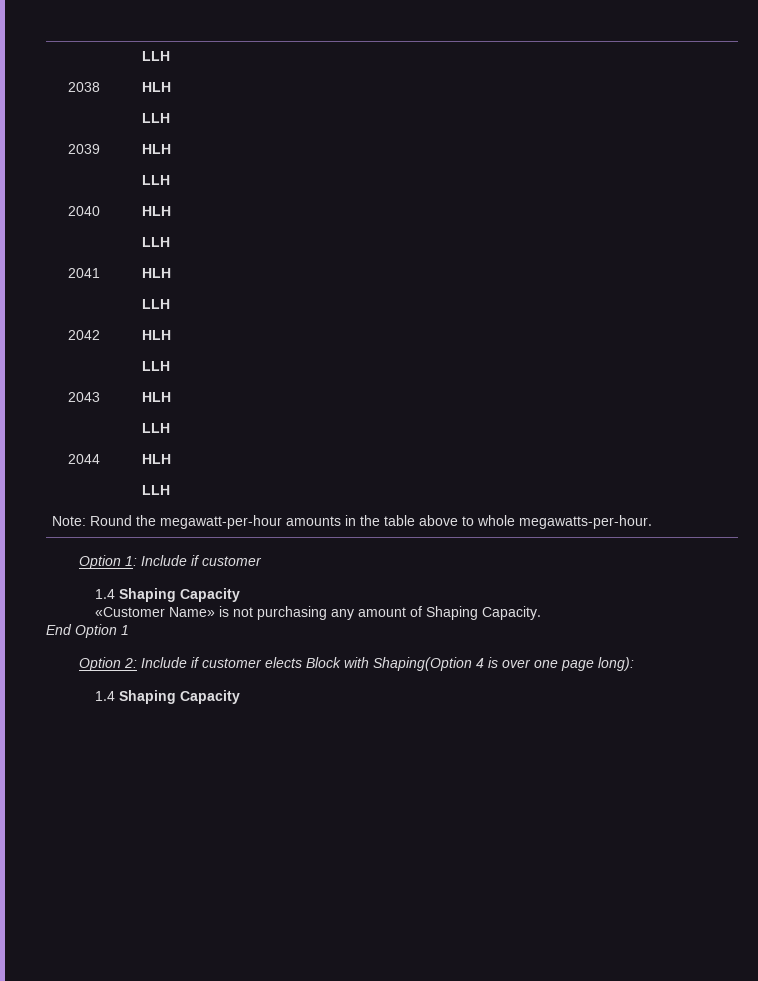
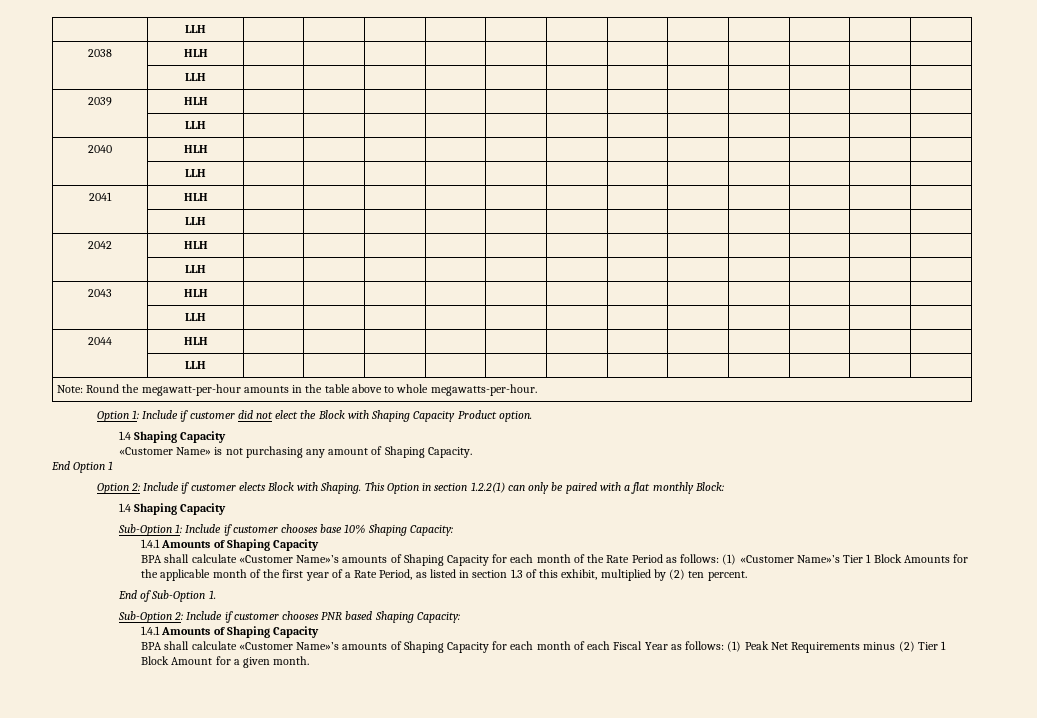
- Option 1: Include if customer
+ Option 1: Include if customer did not elect the Block with Shaping Capacity Product option.
- Option 2: Include if customer elects Block with Shaping(Option 4 is over one page long):
+ Option 2: Include if customer elects Block with Shaping. This Option in section 1.2.2(1) can only be paired with a flat monthly Block:
  1.4 Shaping Capacity
+ Sub-Option 1: Include if customer chooses base 10% Shaping Capacity:
+ 1.4.1 Amounts of Shaping Capacity
+ BPA shall calculate «Customer Name»’s amounts of Shaping Capacity for each month of the Rate Period as follows: (1) «Customer Name»’s Tier 1 Block Amounts for the applicable month of the first year of a Rate Period, as listed in section 1.3 of this exhibit, multiplied by (2) ten percent.
+ End of Sub-Option 1.
+ Sub-Option 2: Include if customer chooses PNR based Shaping Capacity:
+ 1.4.1 Amounts of Shaping Capacity
+ BPA shall calculate «Customer Name»’s amounts of Shaping Capacity for each month of each Fiscal Year as follows: (1) Peak Net Requirements minus (2) Tier 1 Block Amount for a given month.

